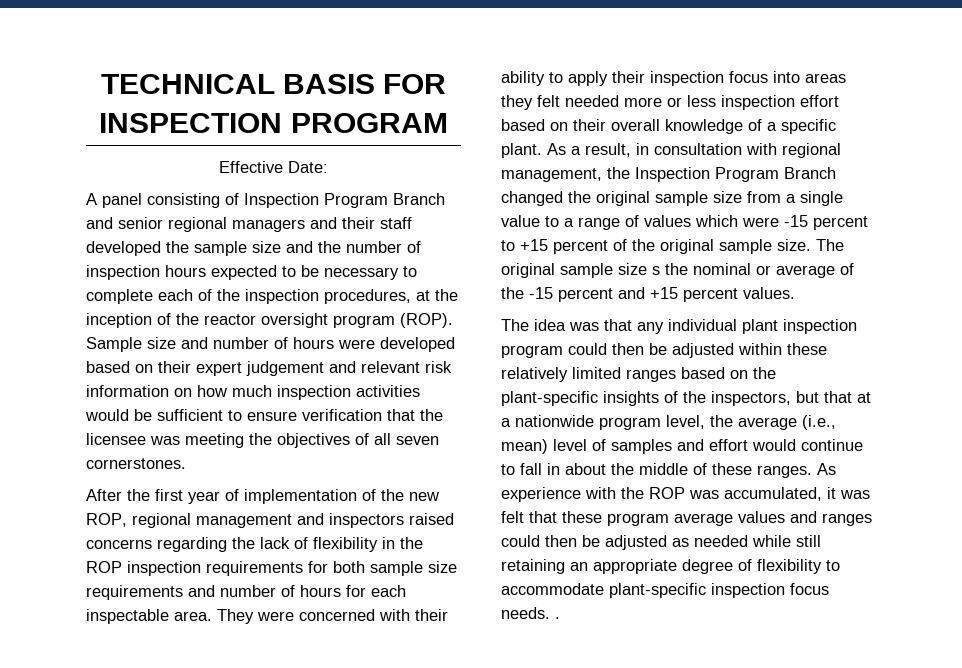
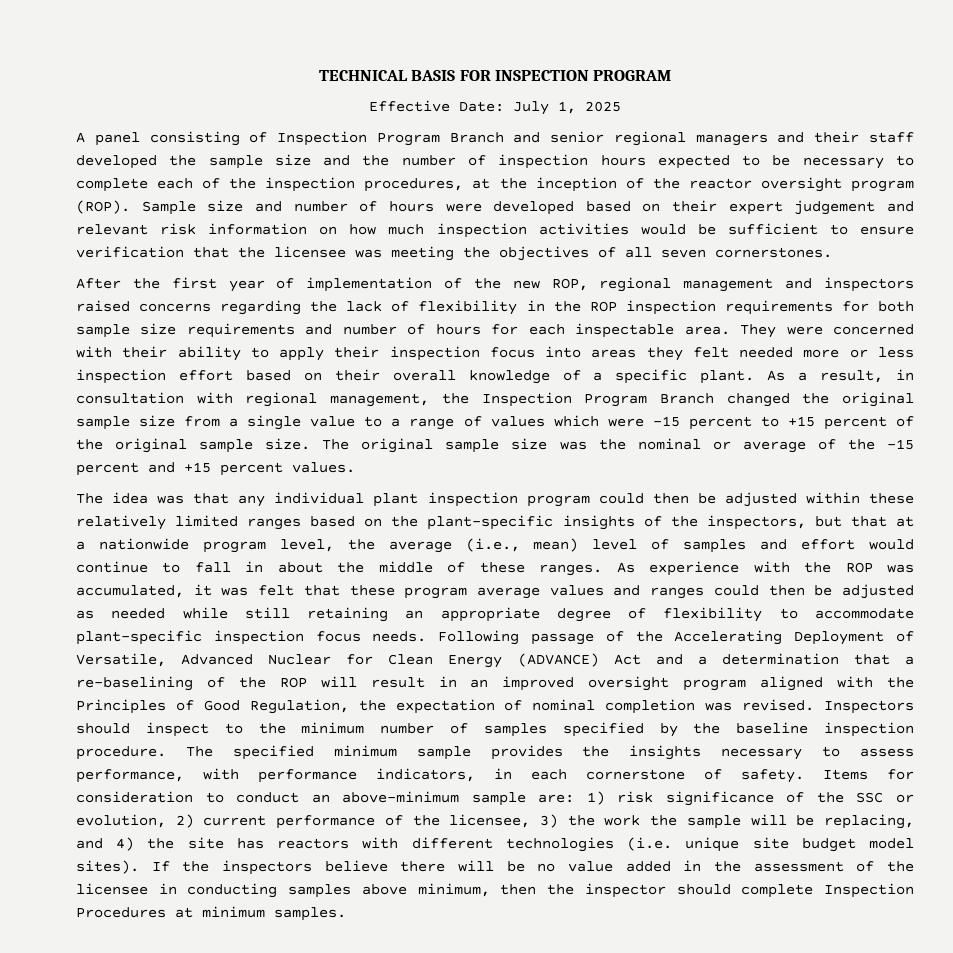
- Effective Date:
+ Effective Date: July 1, 2025
- The original sample size s the nominal or average of the -15 percent and +15 percent values.
+ The original sample size was the nominal or average of the -15 percent and +15 percent values.
- As experience with the ROP was accumulated, it was felt that these program average values and ranges could then be adjusted as needed while still retaining an appropriate degree of flexibility to accommodate plant-specific inspection focus needs. .
+ As experience with the ROP was accumulated, it was felt that these program average values and ranges could then be adjusted as needed while still retaining an appropriate degree of flexibility to accommodate plant-specific inspection focus needs. Following passage of the Accelerating Deployment of Versatile, Advanced Nuclear for Clean Energy (ADVANCE) Act and a determination that a re-baselining of the ROP will result in an improved oversight program aligned with the Principles of Good Regulation, the expectation of nominal completion was revised. Inspectors should inspect to the minimum number of samples specified by the baseline inspection procedure. The specified minimum sample provides the insights necessary to assess performance, with performance indicators, in each cornerstone of safety. Items for consideration to conduct an above-minimum sample are: 1) risk significance of the SSC or evolution, 2) current performance of the licensee, 3) the work the sample will be replacing, and 4) the site has reactors with different technologies (i.e. unique site budget model sites). If the inspectors believe there will be no value added in the assessment of the licensee in conducting samples above minimum, then the inspector should complete Inspection Procedures at minimum samples.

